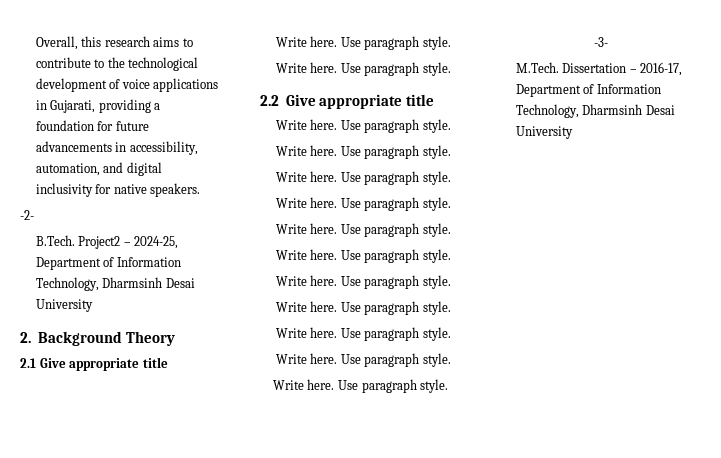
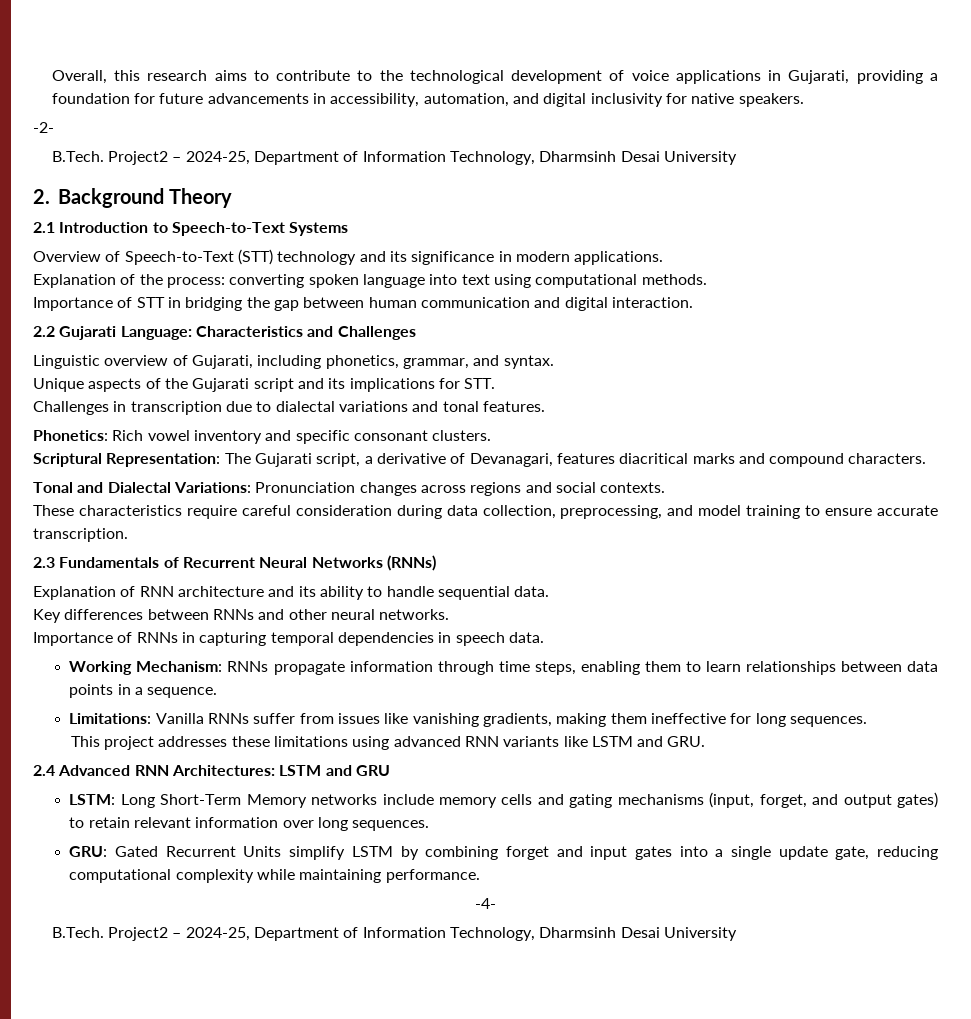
- 2.1 Give appropriate title
- Write here. Use paragraph style.
- Write here. Use paragraph style.
- 2.2 Give appropriate title
- Write here. Use paragraph style.
- Write here. Use paragraph style.
- Write here. Use paragraph style.
- Write here. Use paragraph style.
- Write here. Use paragraph style.
- Write here. Use paragraph style.
- Write here. Use paragraph style.
- Write here. Use paragraph style.
- Write here. Use paragraph style.
- Write here. Use paragraph style.
- Write here. Use paragraph style.
- -3-
- M.Tech. Dissertation – 2016-17, Department of Information Technology, Dharmsinh Desai University
+ 2.1 Introduction to Speech-to-Text Systems
+ Overview of Speech-to-Text (STT) technology and its significance in modern applications.
+ Explanation of the process: converting spoken language into text using computational methods.
+ Importance of STT in bridging the gap between human communication and digital interaction.
+ 2.2 Gujarati Language: Characteristics and Challenges
+ Linguistic overview of Gujarati, including phonetics, grammar, and syntax.
+ Unique aspects of the Gujarati script and its implications for STT.
+ Challenges in transcription due to dialectal variations and tonal features.
+ Phonetics: Rich vowel inventory and specific consonant clusters.
+ Scriptural Representation: The Gujarati script, a derivative of Devanagari, features diacritical marks and compound characters.
+ Tonal and Dialectal Variations: Pronunciation changes across regions and social contexts.
+ These characteristics require careful consideration during data collection, preprocessing, and model training to ensure accurate transcription.
+ 2.3 Fundamentals of Recurrent Neural Networks (RNNs)
+ Explanation of RNN architecture and its ability to handle sequential data.
+ Key differences between RNNs and other neural networks.
+ Importance of RNNs in capturing temporal dependencies in speech data.
+ Working Mechanism: RNNs propagate information through time steps, enabling them to learn relationships between data points in a sequence.
+ Limitations: Vanilla RNNs suffer from issues like vanishing gradients, making them ineffective for long sequences.
+ This project addresses these limitations using advanced RNN variants like LSTM and GRU.
+ 2.4 Advanced RNN Architectures: LSTM and GRU
+ LSTM: Long Short-Term Memory networks include memory cells and gating mechanisms (input, forget, and output gates) to retain relevant information over long sequences.
+ GRU: Gated Recurrent Units simplify LSTM by combining forget and input gates into a single update gate, reducing computational complexity while maintaining performance.
+ -4-
+ B.Tech. Project2 – 2024-25, Department of Information Technology, Dharmsinh Desai University

